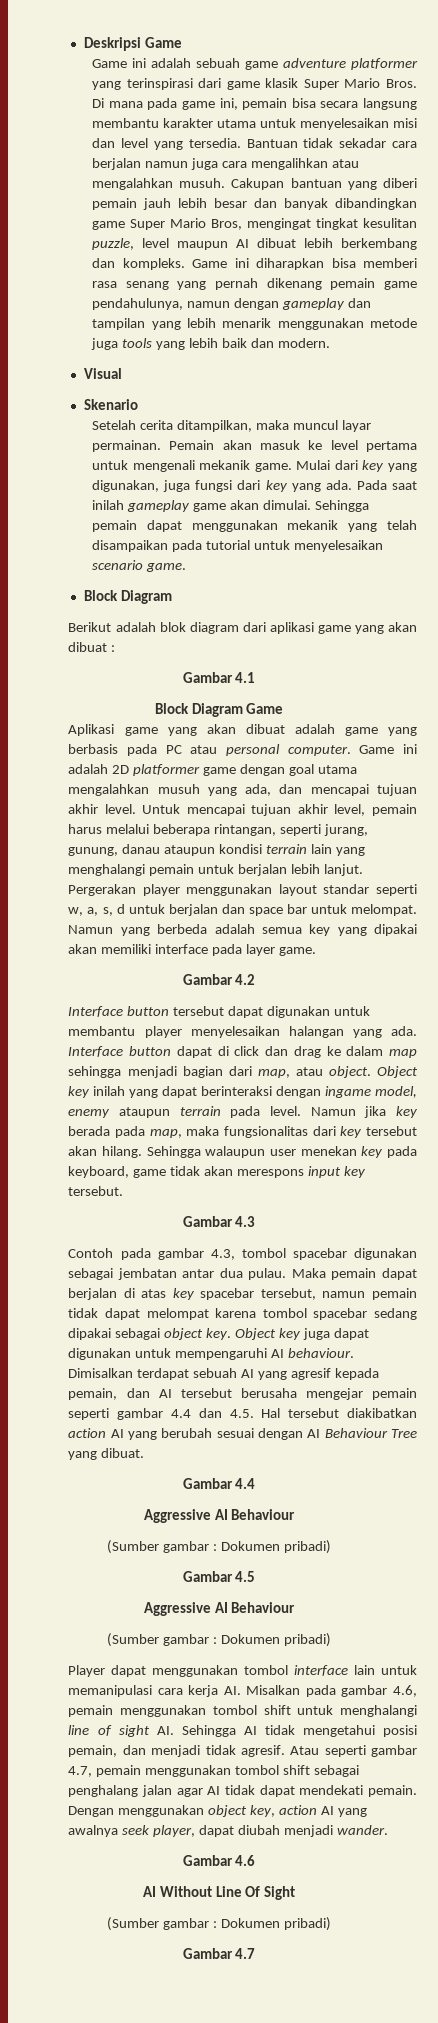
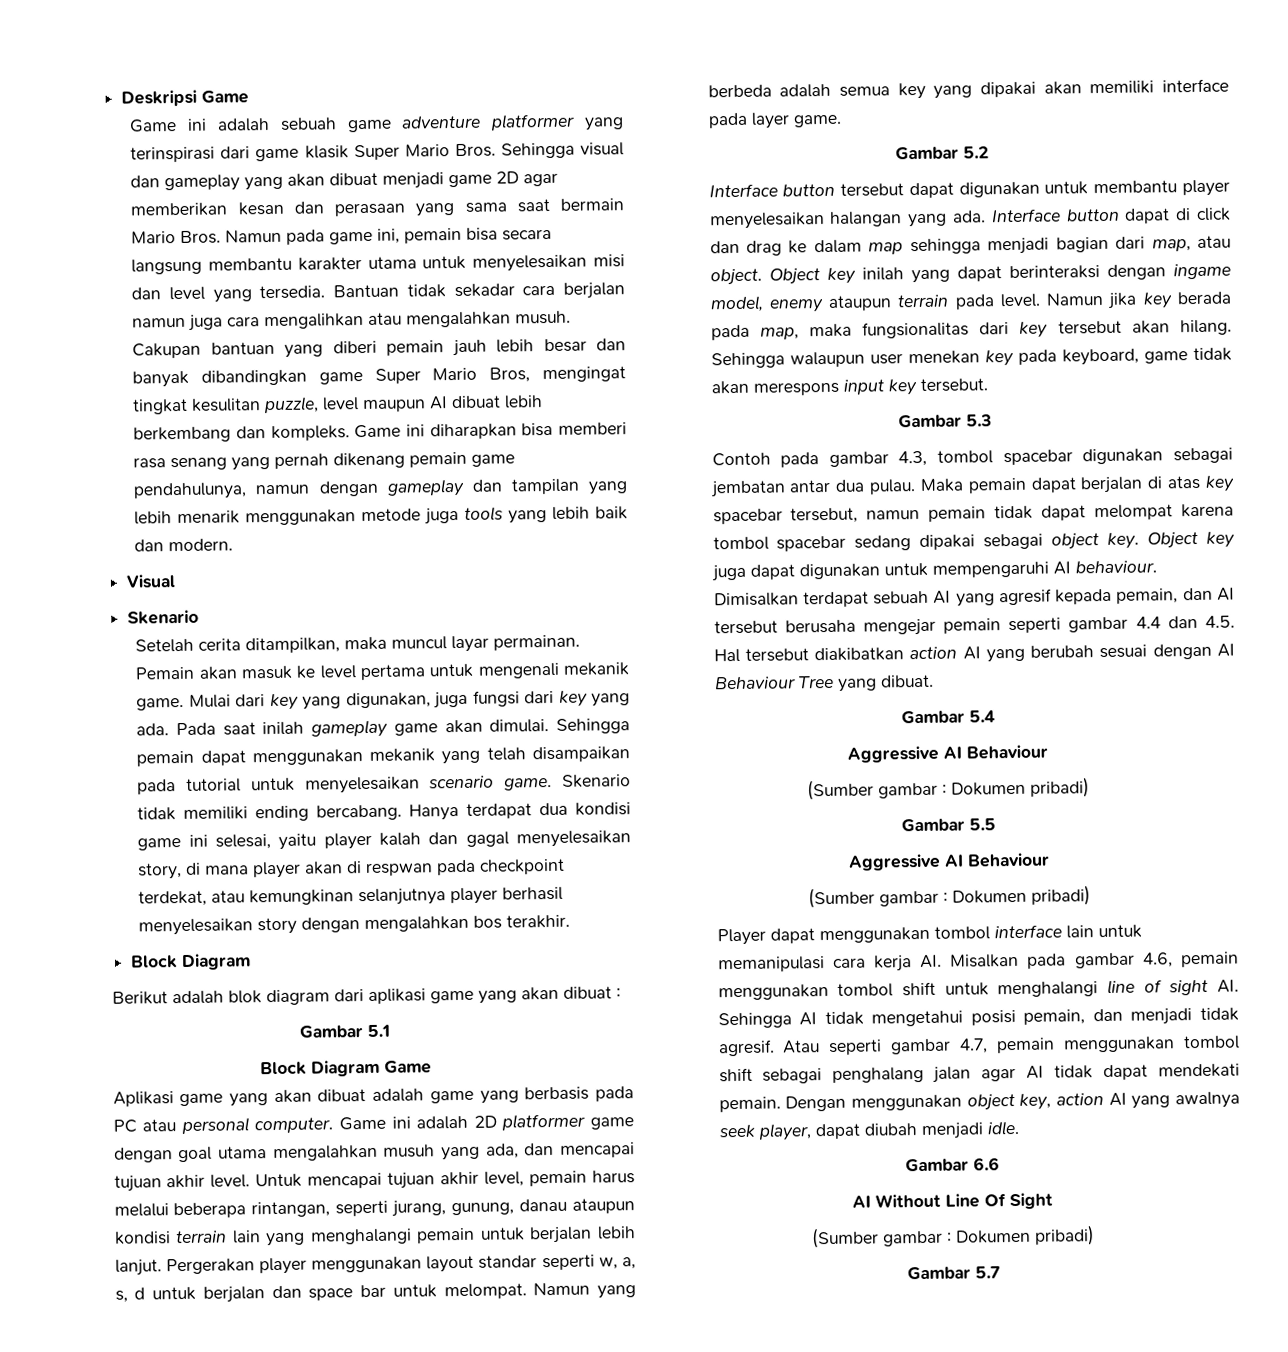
- Di mana pada game ini, pemain bisa secara langsung membantu karakter utama untuk menyelesaikan misi dan level yang tersedia.
+ Sehingga visual dan gameplay yang akan dibuat menjadi game 2D agar memberikan kesan dan perasaan yang sama saat bermain Mario Bros. Namun pada game ini, pemain bisa secara langsung membantu karakter utama untuk menyelesaikan misi dan level yang tersedia.
+ Skenario tidak memiliki ending bercabang. Hanya terdapat dua kondisi game ini selesai, yaitu player kalah dan gagal menyelesaikan story, di mana player akan di respwan pada checkpoint terdekat, atau kemungkinan selanjutnya player berhasil menyelesaikan story dengan mengalahkan bos terakhir.
- Gambar 4.1
+ Gambar 5.1
- Gambar 4.2
+ Gambar 5.2
- Gambar 4.3
+ Gambar 5.3
- Gambar 4.4
+ Gambar 5.4
- Gambar 4.5
+ Gambar 5.5
- Dengan menggunakan object key, action AI yang awalnya seek player, dapat diubah menjadi wander.
- Gambar 4.6
+ Dengan menggunakan object key, action AI yang awalnya seek player, dapat diubah menjadi idle.
+ Gambar 6.6
- Gambar 4.7
+ Gambar 5.7

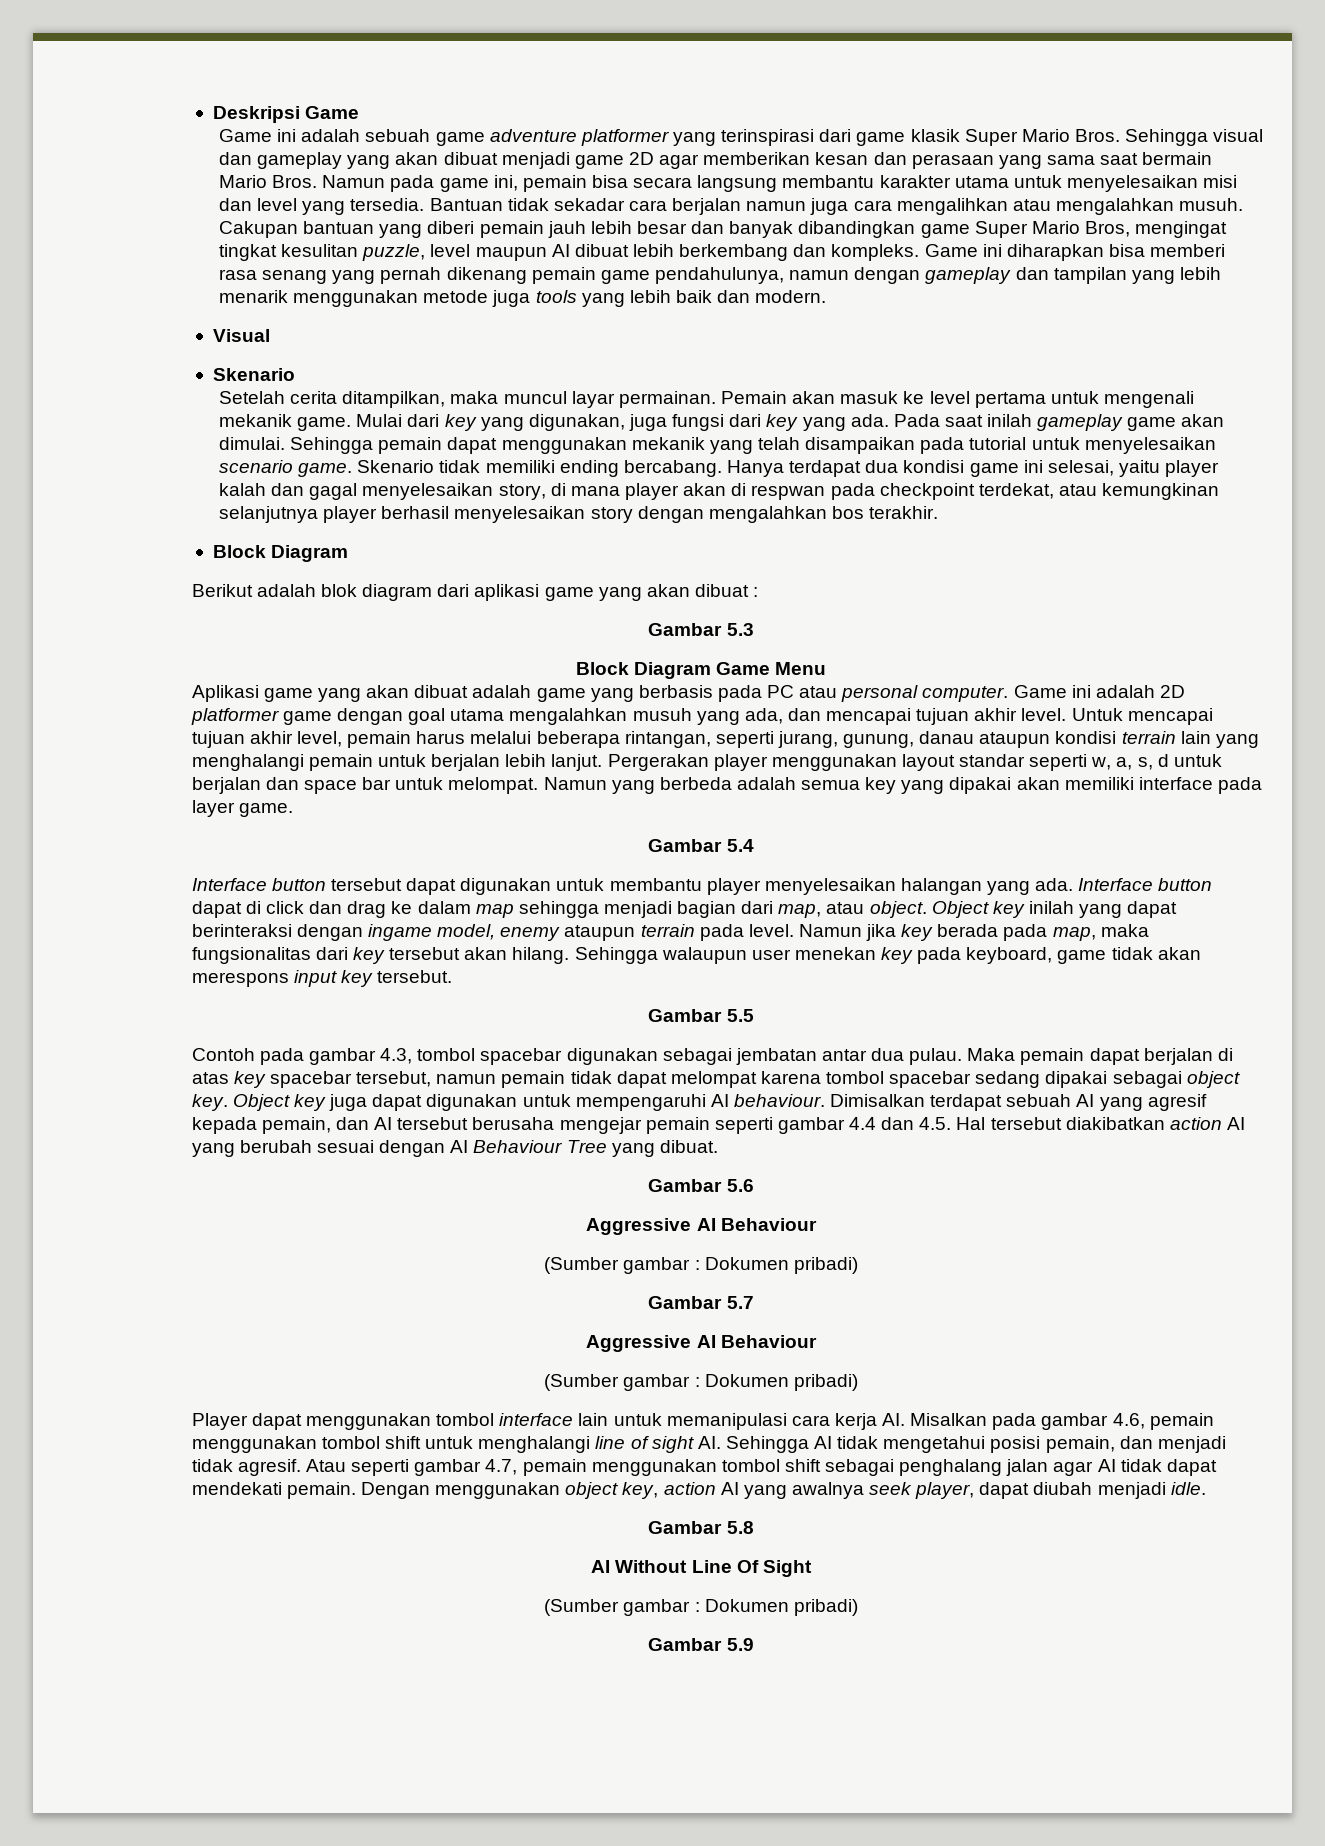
- Gambar 5.1
+ Gambar 5.3
- Block Diagram Game
+ Block Diagram Game Menu
- Gambar 5.2
+ Gambar 5.4
- Gambar 5.3
+ Gambar 5.5
- Gambar 5.4
+ Gambar 5.6
- Gambar 5.5
+ Gambar 5.7
- Gambar 6.6
+ Gambar 5.8
- Gambar 5.7
+ Gambar 5.9

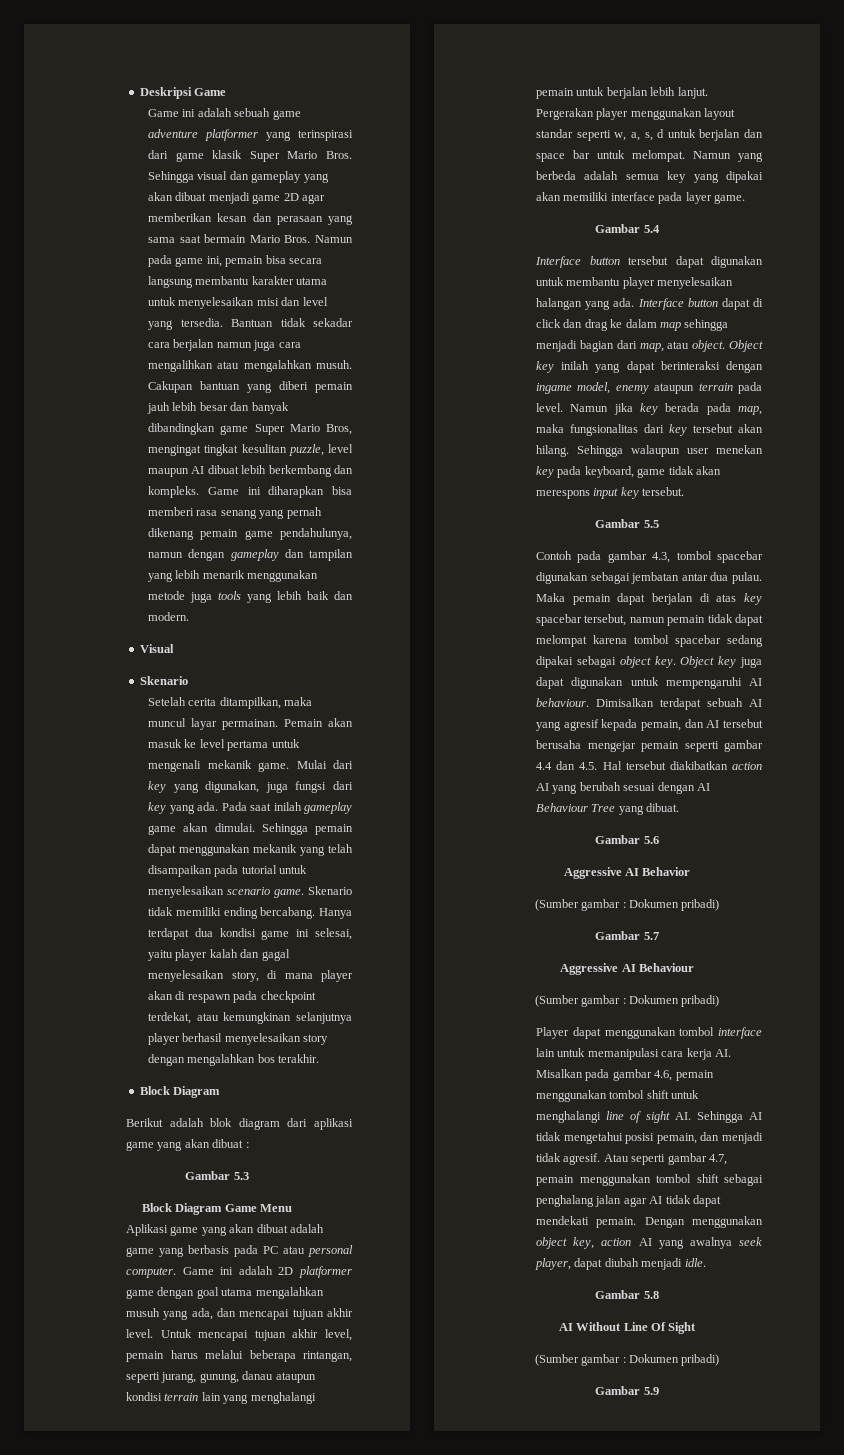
- Hanya terdapat dua kondisi game ini selesai, yaitu player kalah dan gagal menyelesaikan story, di mana player akan di respwan pada checkpoint terdekat, atau kemungkinan selanjutnya player berhasil menyelesaikan story dengan mengalahkan bos terakhir.
+ Hanya terdapat dua kondisi game ini selesai, yaitu player kalah dan gagal menyelesaikan story, di mana player akan di respawn pada checkpoint terdekat, atau kemungkinan selanjutnya player berhasil menyelesaikan story dengan mengalahkan bos terakhir.
  Gambar 5.6
- Aggressive AI Behaviour
+ Aggressive AI Behavior

